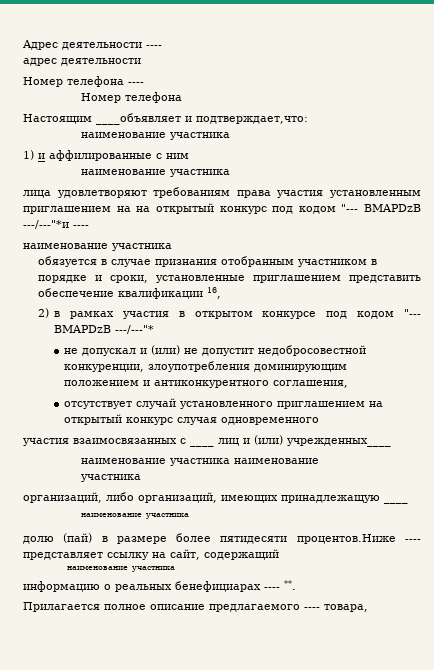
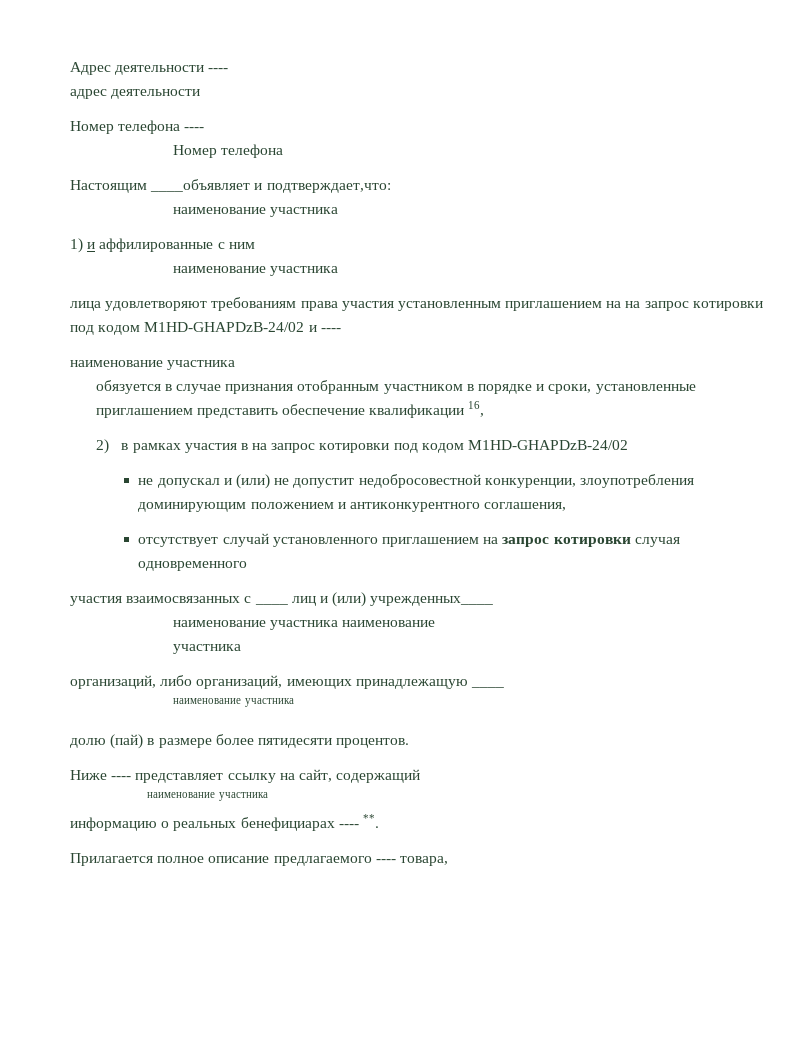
- лица удовлетворяют требованиям права участия установленным приглашением на на открытый конкурс под кодом "--- BMAPDzB ---/---"*и ----
+ лица удовлетворяют требованиям права участия установленным приглашением на на запрос котировки под кодом M1HD-GHAPDzB-24/02 и ----
- 2) в рамках участия в открытом конкурсе под кодом "--- BMAPDzB ---/---"*
+ 2) в рамках участия в на запрос котировки под кодом M1HD-GHAPDzB-24/02
- отсутствует случай установленного приглашением на открытый конкурс случая одновременного
+ отсутствует случай установленного приглашением на запрос котировки случая одновременного
- долю (пай) в размере более пятидесяти процентов.Ниже ---- представляет ссылку на сайт, содержащий
+ долю (пай) в размере более пятидесяти процентов.
+ Ниже ---- представляет ссылку на сайт, содержащий

